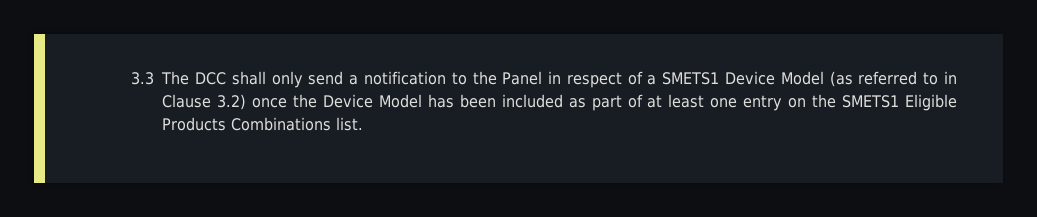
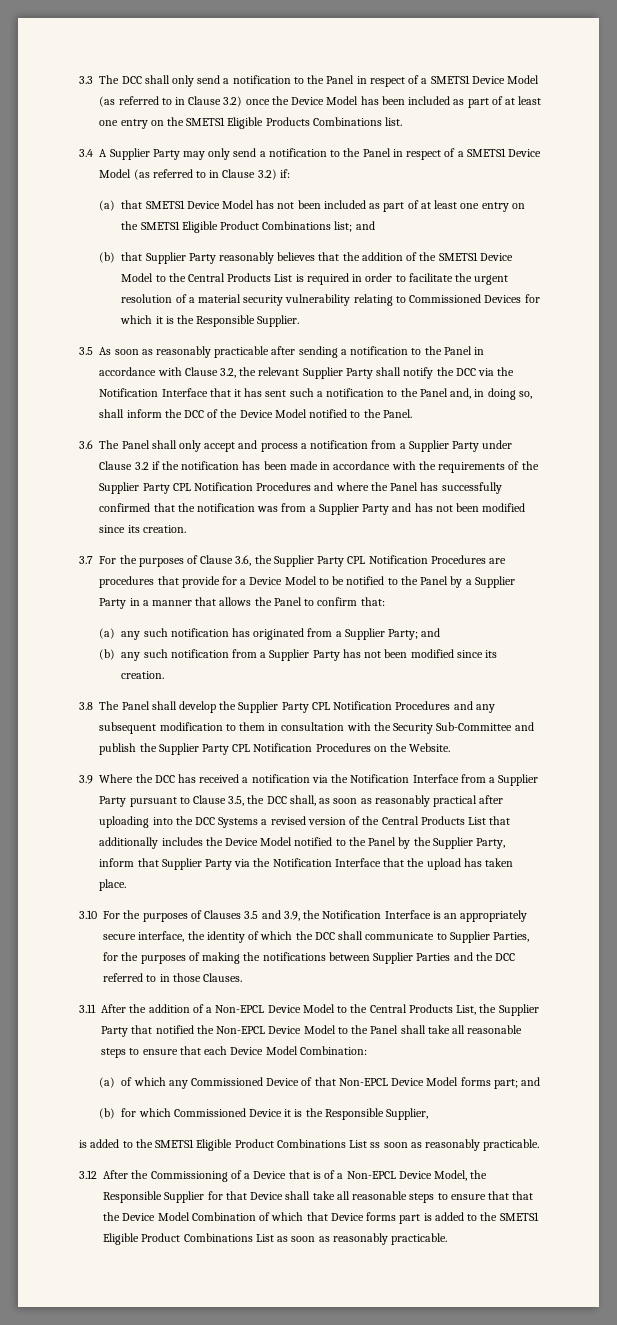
+ 3.4 A Supplier Party may only send a notification to the Panel in respect of a SMETS1 Device Model (as referred to in Clause 3.2) if:
+ (a) that SMETS1 Device Model has not been included as part of at least one entry on the SMETS1 Eligible Product Combinations list; and
+ (b) that Supplier Party reasonably believes that the addition of the SMETS1 Device Model to the Central Products List is required in order to facilitate the urgent resolution of a material security vulnerability relating to Commissioned Devices for which it is the Responsible Supplier.
+ 3.5 As soon as reasonably practicable after sending a notification to the Panel in accordance with Clause 3.2, the relevant Supplier Party shall notify the DCC via the Notification Interface that it has sent such a notification to the Panel and, in doing so, shall inform the DCC of the Device Model notified to the Panel.
+ 3.6 The Panel shall only accept and process a notification from a Supplier Party under Clause 3.2 if the notification has been made in accordance with the requirements of the Supplier Party CPL Notification Procedures and where the Panel has successfully confirmed that the notification was from a Supplier Party and has not been modified since its creation.
+ 3.7 For the purposes of Clause 3.6, the Supplier Party CPL Notification Procedures are procedures that provide for a Device Model to be notified to the Panel by a Supplier Party in a manner that allows the Panel to confirm that:
+ (a) any such notification has originated from a Supplier Party; and
+ (b) any such notification from a Supplier Party has not been modified since its creation.
+ 3.8 The Panel shall develop the Supplier Party CPL Notification Procedures and any subsequent modification to them in consultation with the Security Sub-Committee and publish the Supplier Party CPL Notification Procedures on the Website.
+ 3.9 Where the DCC has received a notification via the Notification Interface from a Supplier Party pursuant to Clause 3.5, the DCC shall, as soon as reasonably practical after uploading into the DCC Systems a revised version of the Central Products List that additionally includes the Device Model notified to the Panel by the Supplier Party, inform that Supplier Party via the Notification Interface that the upload has taken place.
+ 3.10 For the purposes of Clauses 3.5 and 3.9, the Notification Interface is an appropriately secure interface, the identity of which the DCC shall communicate to Supplier Parties, for the purposes of making the notifications between Supplier Parties and the DCC referred to in those Clauses.
+ 3.11 After the addition of a Non-EPCL Device Model to the Central Products List, the Supplier Party that notified the Non-EPCL Device Model to the Panel shall take all reasonable steps to ensure that each Device Model Combination:
+ (a) of which any Commissioned Device of that Non-EPCL Device Model forms part; and
+ (b) for which Commissioned Device it is the Responsible Supplier,
+ is added to the SMETS1 Eligible Product Combinations List ss soon as reasonably practicable.
+ 3.12 After the Commissioning of a Device that is of a Non-EPCL Device Model, the Responsible Supplier for that Device shall take all reasonable steps to ensure that that the Device Model Combination of which that Device forms part is added to the SMETS1 Eligible Product Combinations List as soon as reasonably practicable.

